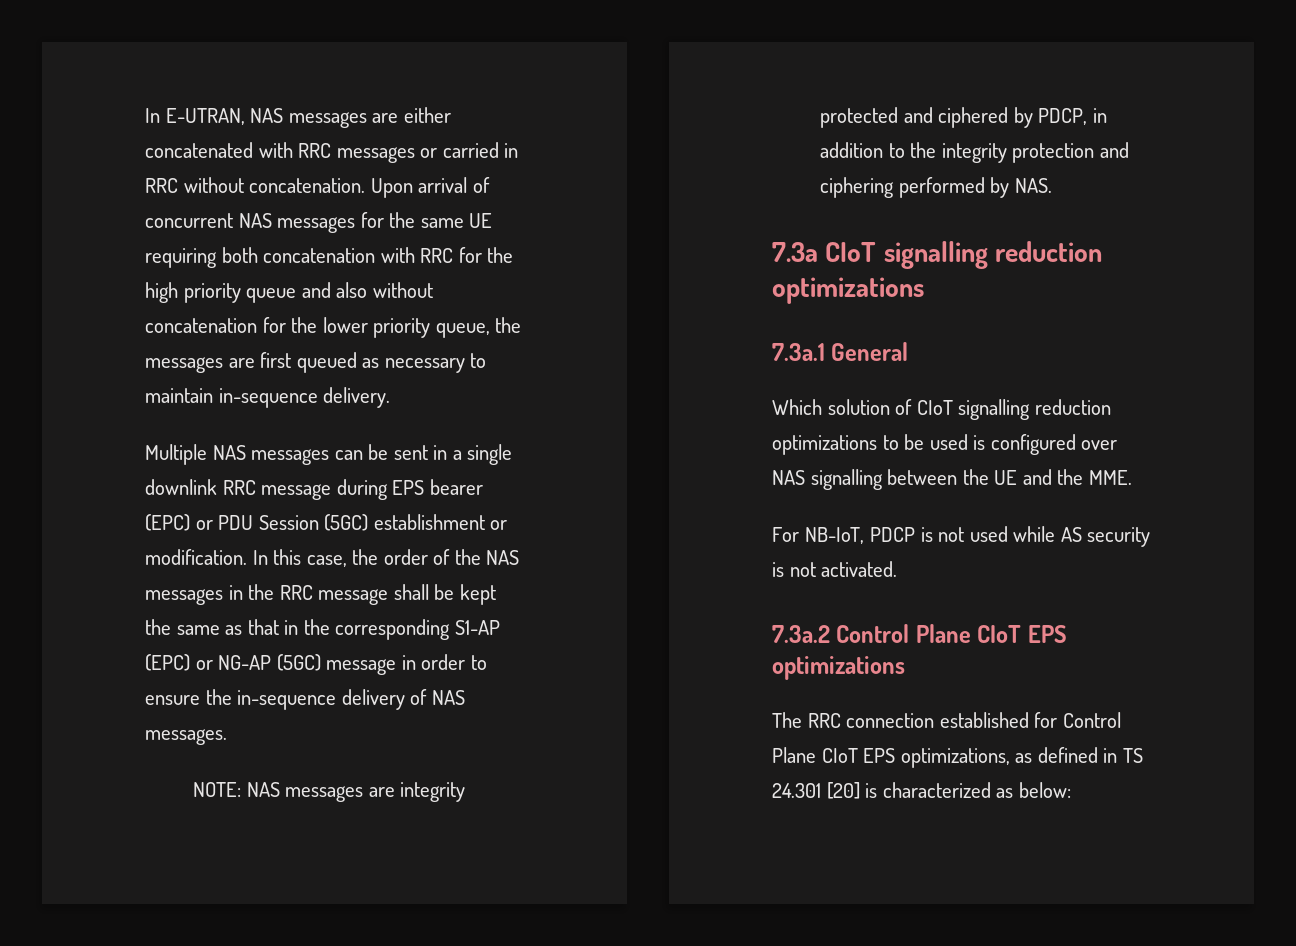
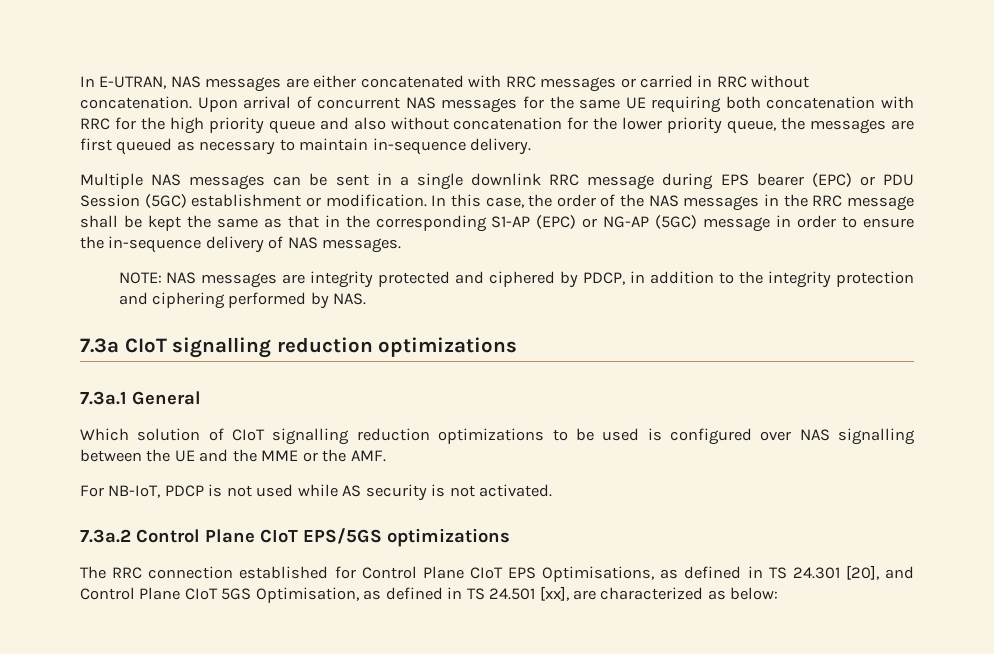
- Which solution of CIoT signalling reduction optimizations to be used is configured over NAS signalling between the UE and the MME.
+ Which solution of CIoT signalling reduction optimizations to be used is configured over NAS signalling between the UE and the MME or the AMF.
- 7.3a.2 Control Plane CIoT EPS optimizations
+ 7.3a.2 Control Plane CIoT EPS/5GS optimizations
- The RRC connection established for Control Plane CIoT EPS optimizations, as defined in TS 24.301 [20] is characterized as below:
+ The RRC connection established for Control Plane CIoT EPS Optimisations, as defined in TS 24.301 [20], and Control Plane CIoT 5GS Optimisation, as defined in TS 24.501 [xx], are characterized as below:

